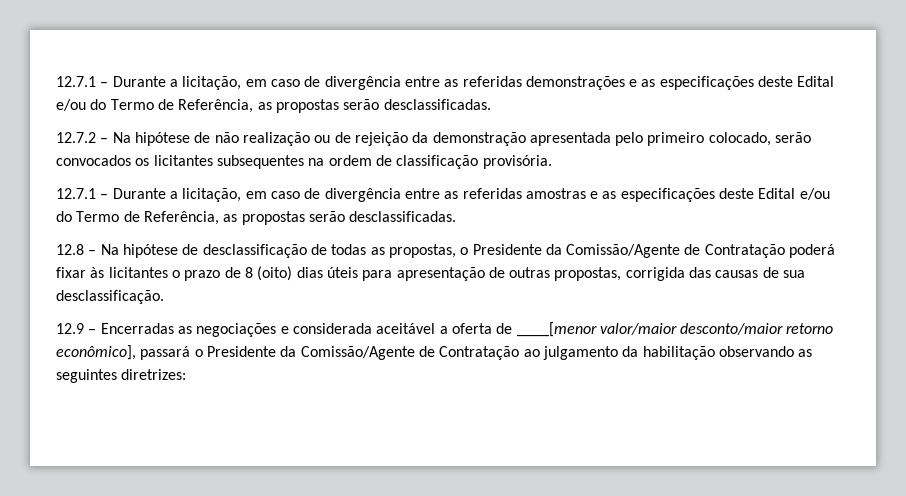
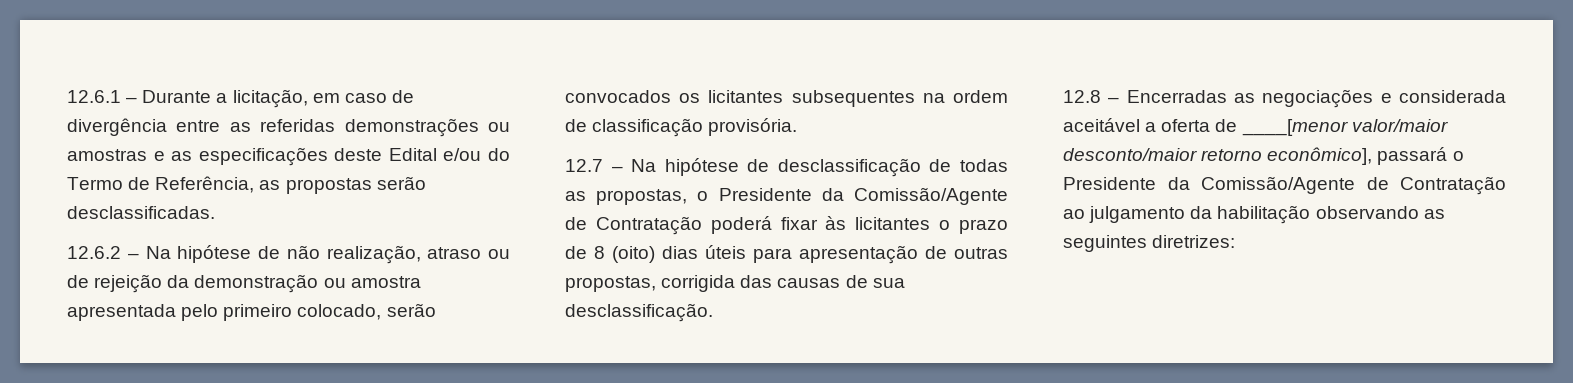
- 12.7.1 – Durante a licitação, em caso de divergência entre as referidas demonstrações e as especificações deste Edital e/ou do Termo de Referência, as propostas serão desclassificadas.
- 12.7.2 – Na hipótese de não realização ou de rejeição da demonstração apresentada pelo primeiro colocado, serão convocados os licitantes subsequentes na ordem de classificação provisória.
- 12.7.1 – Durante a licitação, em caso de divergência entre as referidas amostras e as especificações deste Edital e/ou do Termo de Referência, as propostas serão desclassificadas.
+ 12.6.1 – Durante a licitação, em caso de divergência entre as referidas demonstrações ou amostras e as especificações deste Edital e/ou do Termo de Referência, as propostas serão desclassificadas.
- 12.8 – Na hipótese de desclassificação de todas as propostas, o Presidente da Comissão/Agente de Contratação poderá fixar às licitantes o prazo de 8 (oito) dias úteis para apresentação de outras propostas, corrigida das causas de sua desclassificação.
+ 12.6.2 – Na hipótese de não realização, atraso ou de rejeição da demonstração ou amostra apresentada pelo primeiro colocado, serão convocados os licitantes subsequentes na ordem de classificação provisória.
+ 12.7 – Na hipótese de desclassificação de todas as propostas, o Presidente da Comissão/Agente de Contratação poderá fixar às licitantes o prazo de 8 (oito) dias úteis para apresentação de outras propostas, corrigida das causas de sua desclassificação.
- 12.9 – Encerradas as negociações e considerada aceitável a oferta de ____[menor valor/maior desconto/maior retorno econômico], passará o Presidente da Comissão/Agente de Contratação ao julgamento da habilitação observando as seguintes diretrizes:
+ 12.8 – Encerradas as negociações e considerada aceitável a oferta de ____[menor valor/maior desconto/maior retorno econômico], passará o Presidente da Comissão/Agente de Contratação ao julgamento da habilitação observando as seguintes diretrizes:

